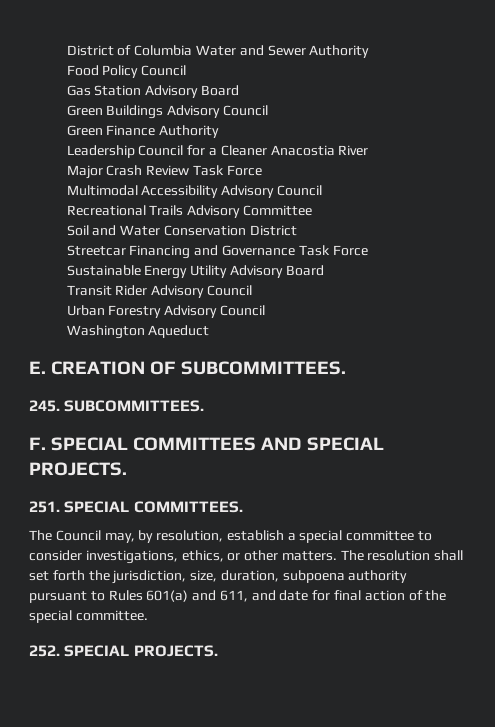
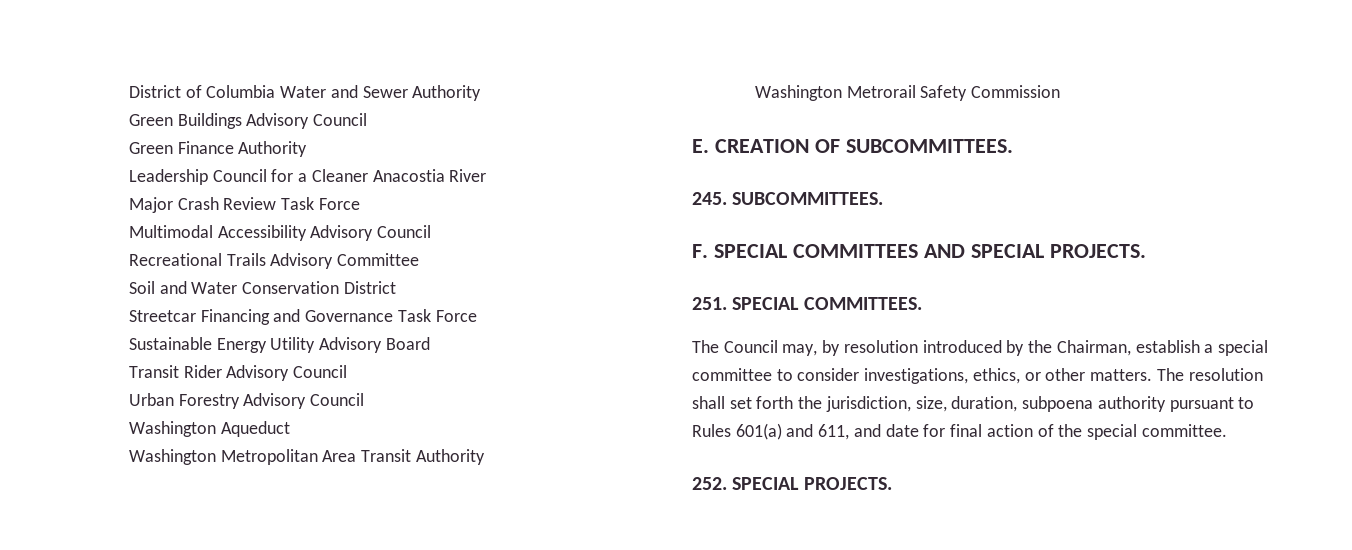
- Food Policy Council
- Gas Station Advisory Board
+ Washington Metropolitan Area Transit Authority
+ Washington Metrorail Safety Commission
- The Council may, by resolution, establish a special committee to consider investigations, ethics, or other matters.
+ The Council may, by resolution introduced by the Chairman, establish a special committee to consider investigations, ethics, or other matters.

